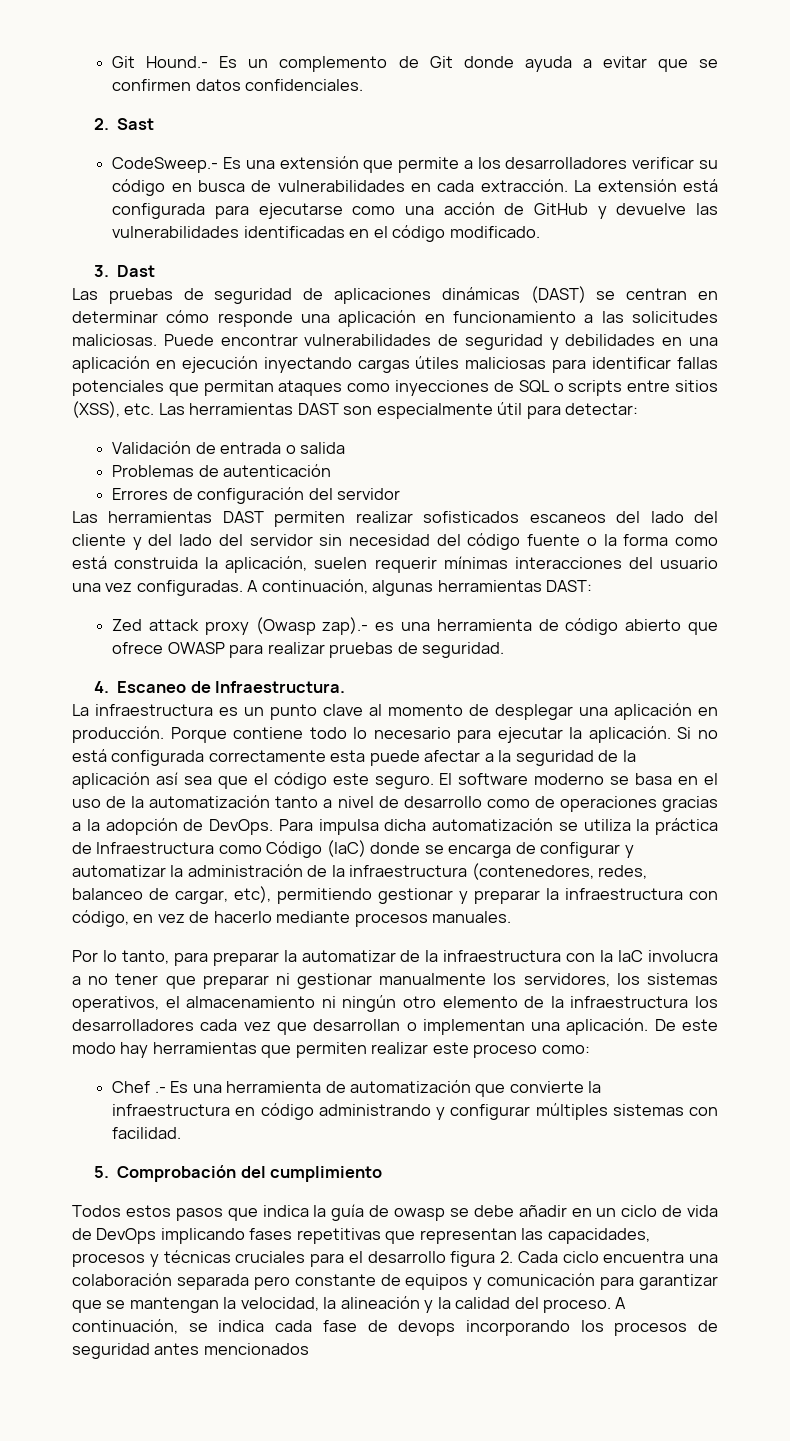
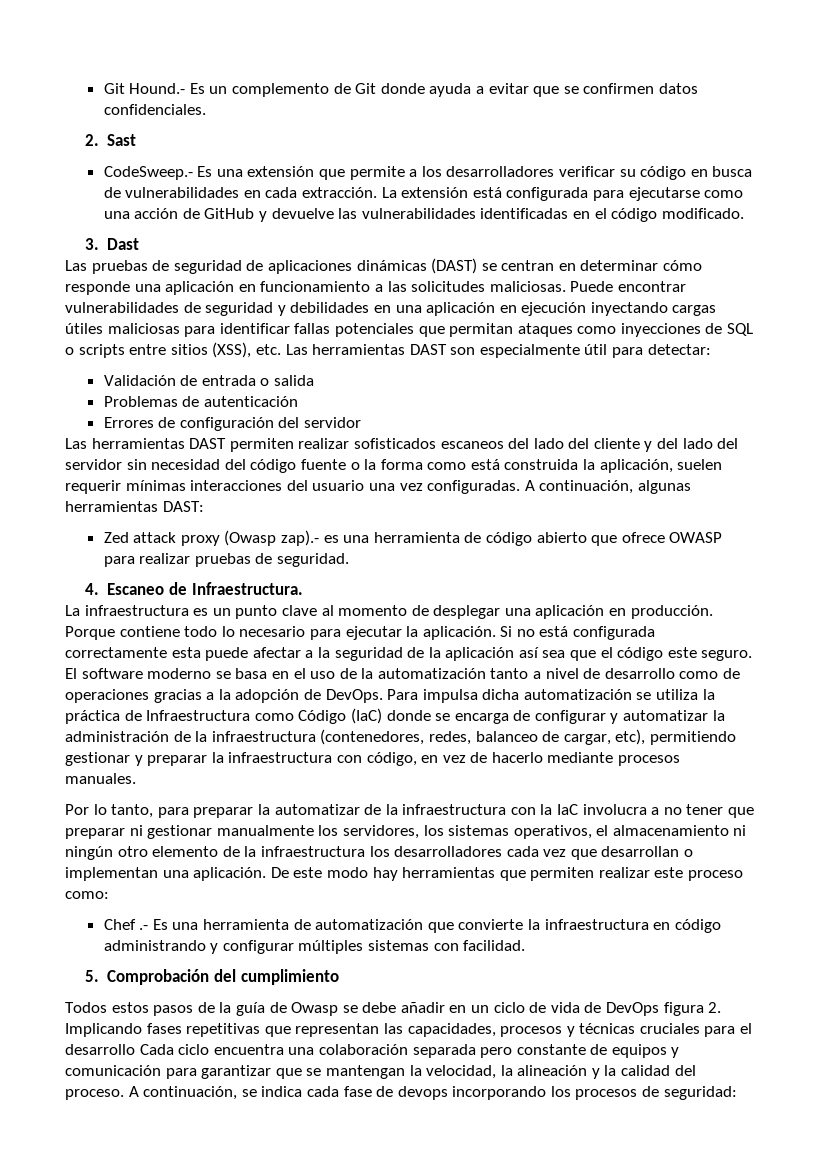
- Todos estos pasos que indica la guía de owasp se debe añadir en un ciclo de vida de DevOps implicando fases repetitivas que representan las capacidades, procesos y técnicas cruciales para el desarrollo figura 2. Cada ciclo encuentra una colaboración separada pero constante de equipos y comunicación para garantizar que se mantengan la velocidad, la alineación y la calidad del proceso.
+ Todos estos pasos de la guía de Owasp se debe añadir en un ciclo de vida de DevOps figura 2. Implicando fases repetitivas que representan las capacidades, procesos y técnicas cruciales para el desarrollo Cada ciclo encuentra una colaboración separada pero constante de equipos y comunicación para garantizar que se mantengan la velocidad, la alineación y la calidad del proceso.
- A continuación, se indica cada fase de devops incorporando los procesos de seguridad antes mencionados
+ A continuación, se indica cada fase de devops incorporando los procesos de seguridad:

